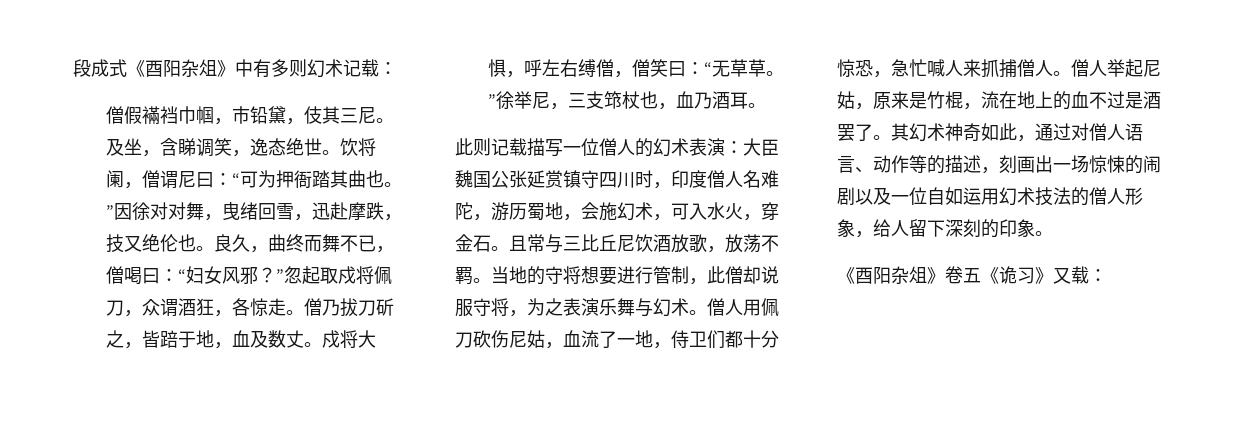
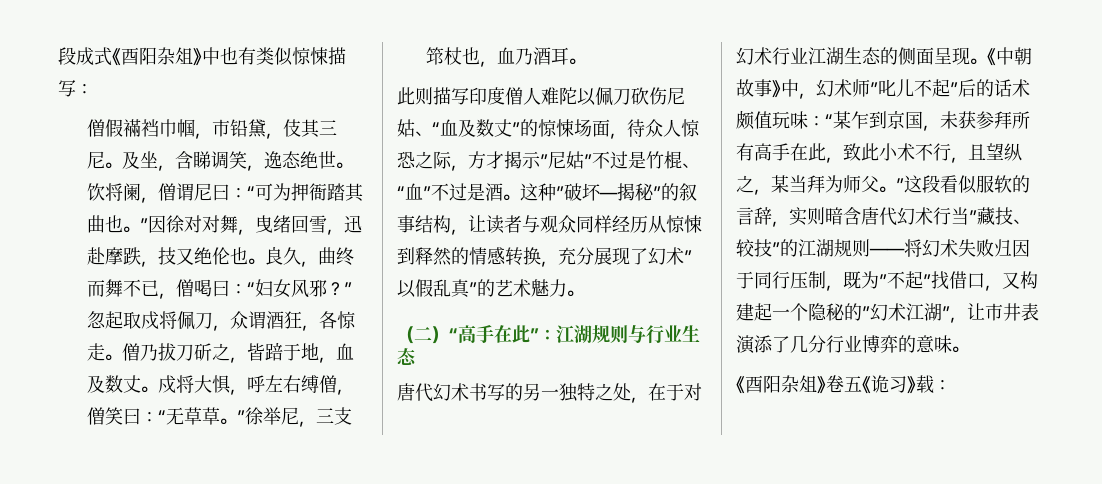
- 段成式《酉阳杂俎》中有多则幻术记载：
+ 段成式《酉阳杂俎》中也有类似惊悚描写：
- 此则记载描写一位僧人的幻术表演：大臣魏国公张延赏镇守四川时，印度僧人名难陀，游历蜀地，会施幻术，可入水火，穿金石。且常与三比丘尼饮酒放歌，放荡不羁。当地的守将想要进行管制，此僧却说服守将，为之表演乐舞与幻术。僧人用佩刀砍伤尼姑，血流了一地，侍卫们都十分惊恐，急忙喊人来抓捕僧人。僧人举起尼姑，原来是竹棍，流在地上的血不过是酒罢了。其幻术神奇如此，通过对僧人语言、动作等的描述，刻画出一场惊悚的闹剧以及一位自如运用幻术技法的僧人形象，给人留下深刻的印象。
+ 此则描写印度僧人难陀以佩刀砍伤尼姑、“血及数丈”的惊悚场面，待众人惊恐之际，方才揭示”尼姑”不过是竹棍、“血”不过是酒。这种”破坏—揭秘”的叙事结构，让读者与观众同样经历从惊悚到释然的情感转换，充分展现了幻术”以假乱真”的艺术魅力。
+ （二）“高手在此”：江湖规则与行业生态
+ 唐代幻术书写的另一独特之处，在于对幻术行业江湖生态的侧面呈现。《中朝故事》中，幻术师”叱儿不起”后的话术颇值玩味：“某乍到京国，未获参拜所有高手在此，致此小术不行，且望纵之，某当拜为师父。”这段看似服软的言辞，实则暗含唐代幻术行当”藏技、较技”的江湖规则——将幻术失败归因于同行压制，既为”不起”找借口，又构建起一个隐秘的”幻术江湖”，让市井表演添了几分行业博弈的意味。
- 《酉阳杂俎》卷五《诡习》又载：
+ 《酉阳杂俎》卷五《诡习》载：

